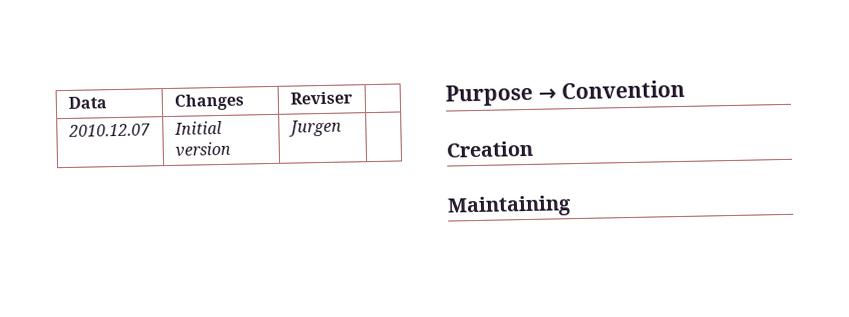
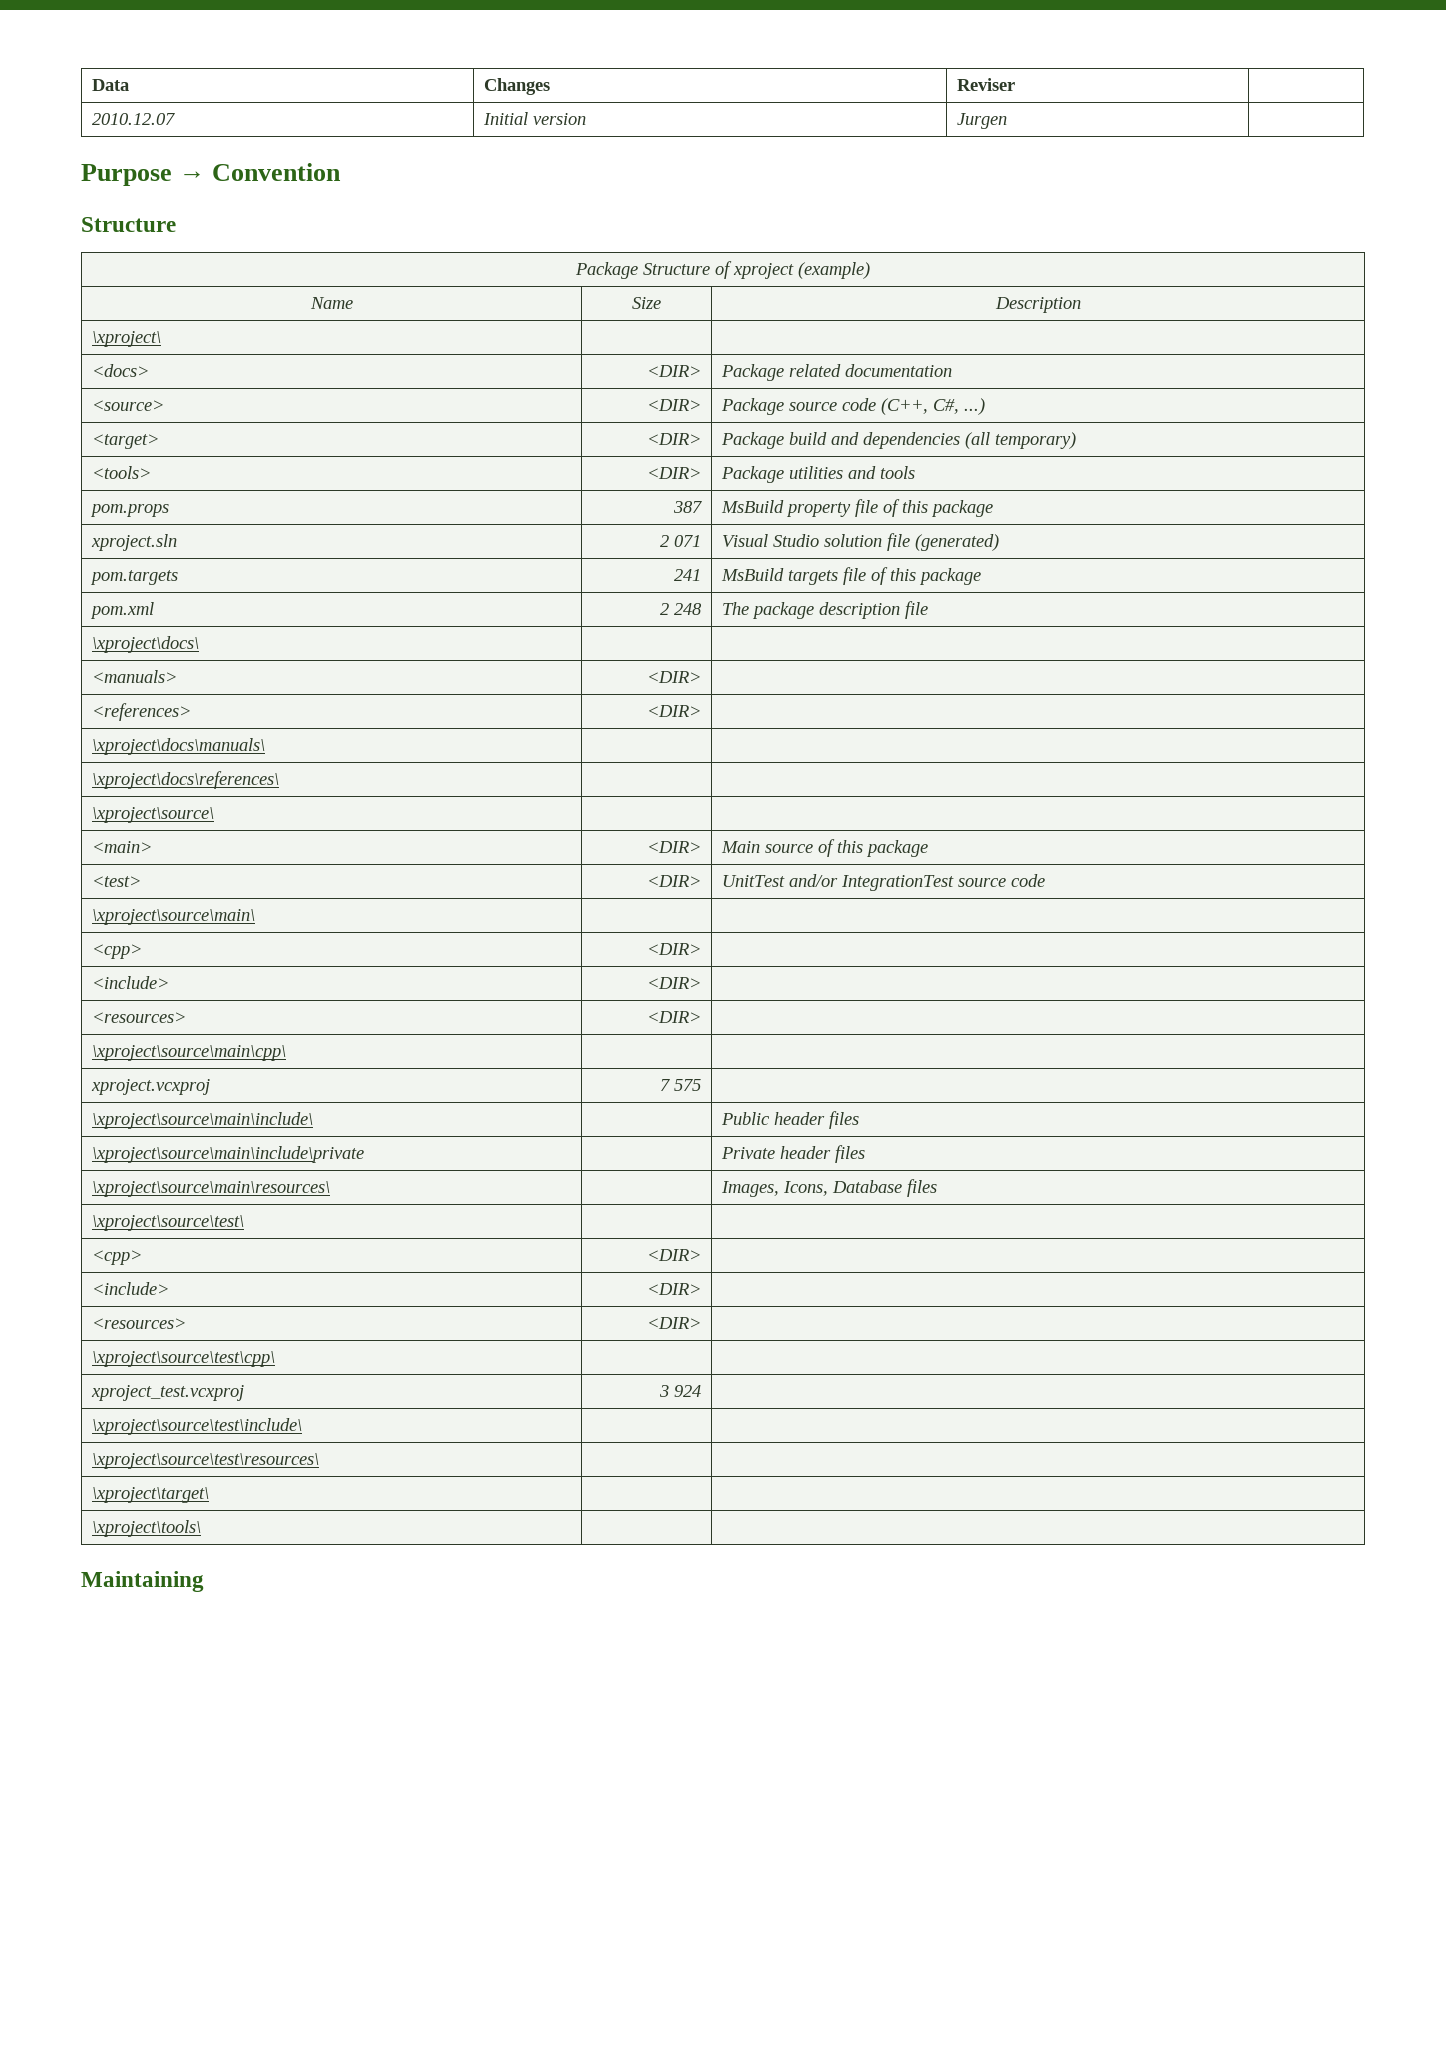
  Purpose → Convention
- Creation
+ Structure
+ Package Structure of xproject (example)
+ Name | Size | Description
+ \xproject\ | |
+ <docs> | <DIR> | Package related documentation
+ <source> | <DIR> | Package source code (C++, C#, ...)
+ <target> | <DIR> | Package build and dependencies (all temporary)
+ <tools> | <DIR> | Package utilities and tools
+ pom.props | 387 | MsBuild property file of this package
+ xproject.sln | 2 071 | Visual Studio solution file (generated)
+ pom.targets | 241 | MsBuild targets file of this package
+ pom.xml | 2 248 | The package description file
+ \xproject\docs\ | |
+ <manuals> | <DIR> |
+ <references> | <DIR> |
+ \xproject\docs\manuals\ | |
+ \xproject\docs\references\ | |
+ \xproject\source\ | |
+ <main> | <DIR> | Main source of this package
+ <test> | <DIR> | UnitTest and/or IntegrationTest source code
+ \xproject\source\main\ | |
+ <cpp> | <DIR> |
+ <include> | <DIR> |
+ <resources> | <DIR> |
+ \xproject\source\main\cpp\ | |
+ xproject.vcxproj | 7 575 |
+ \xproject\source\main\include\ | | Public header files
+ \xproject\source\main\include\private | | Private header files
+ \xproject\source\main\resources\ | | Images, Icons, Database files
+ \xproject\source\test\ | |
+ <cpp> | <DIR> |
+ <include> | <DIR> |
+ <resources> | <DIR> |
+ \xproject\source\test\cpp\ | |
+ xproject_test.vcxproj | 3 924 |
+ \xproject\source\test\include\ | |
+ \xproject\source\test\resources\ | |
+ \xproject\target\ | |
+ \xproject\tools\ | |

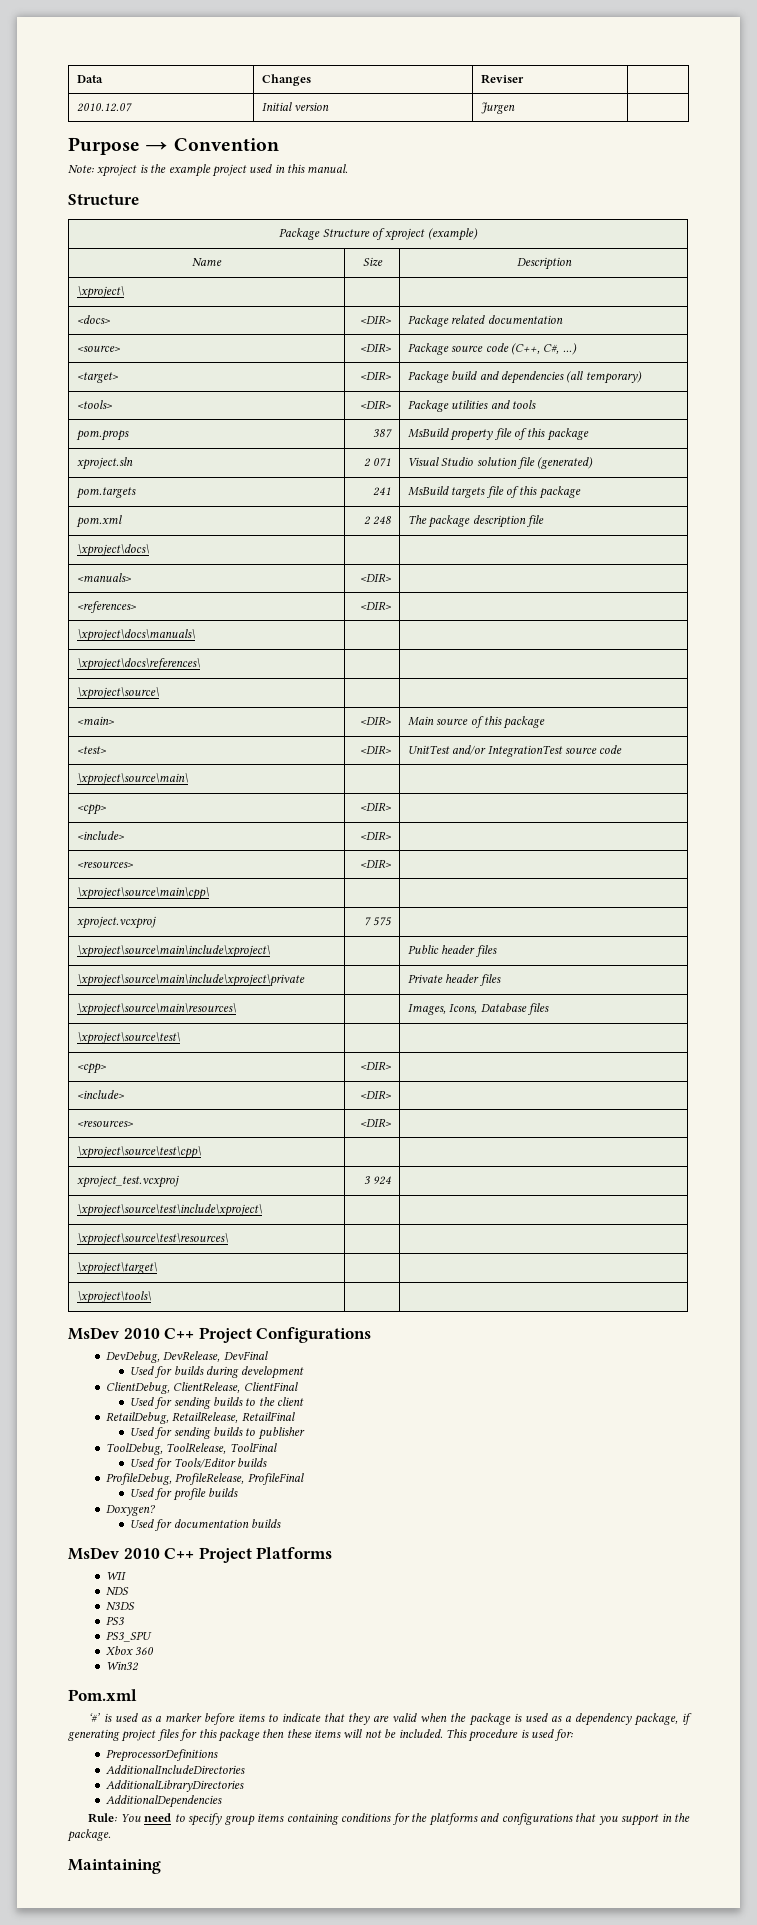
+ Note: xproject is the example project used in this manual.
- \xproject\source\main\include\ | | Public header files
+ \xproject\source\main\include\xproject\ | | Public header files
- \xproject\source\main\include\private | | Private header files
+ \xproject\source\main\include\xproject\private | | Private header files
- \xproject\source\test\include\ | |
+ \xproject\source\test\include\xproject\ | |
+ MsDev 2010 C++ Project Configurations
+ DevDebug, DevRelease, DevFinal
+ Used for builds during development
+ ClientDebug, ClientRelease, ClientFinal
+ Used for sending builds to the client
+ RetailDebug, RetailRelease, RetailFinal
+ Used for sending builds to publisher
+ ToolDebug, ToolRelease, ToolFinal
+ Used for Tools/Editor builds
+ ProfileDebug, ProfileRelease, ProfileFinal
+ Used for profile builds
+ Doxygen?
+ Used for documentation builds
+ MsDev 2010 C++ Project Platforms
+ WII
+ NDS
+ N3DS
+ PS3
+ PS3_SPU
+ Xbox 360
+ Win32
+ Pom.xml
+ ‘#’ is used as a marker before items to indicate that they are valid when the package is used as a dependency package, if generating project files for this package then these items will not be included. This procedure is used for:
+ PreprocessorDefinitions
+ AdditionalIncludeDirectories
+ AdditionalLibraryDirectories
+ AdditionalDependencies
+ Rule: You need to specify group items containing conditions for the platforms and configurations that you support in the package.

